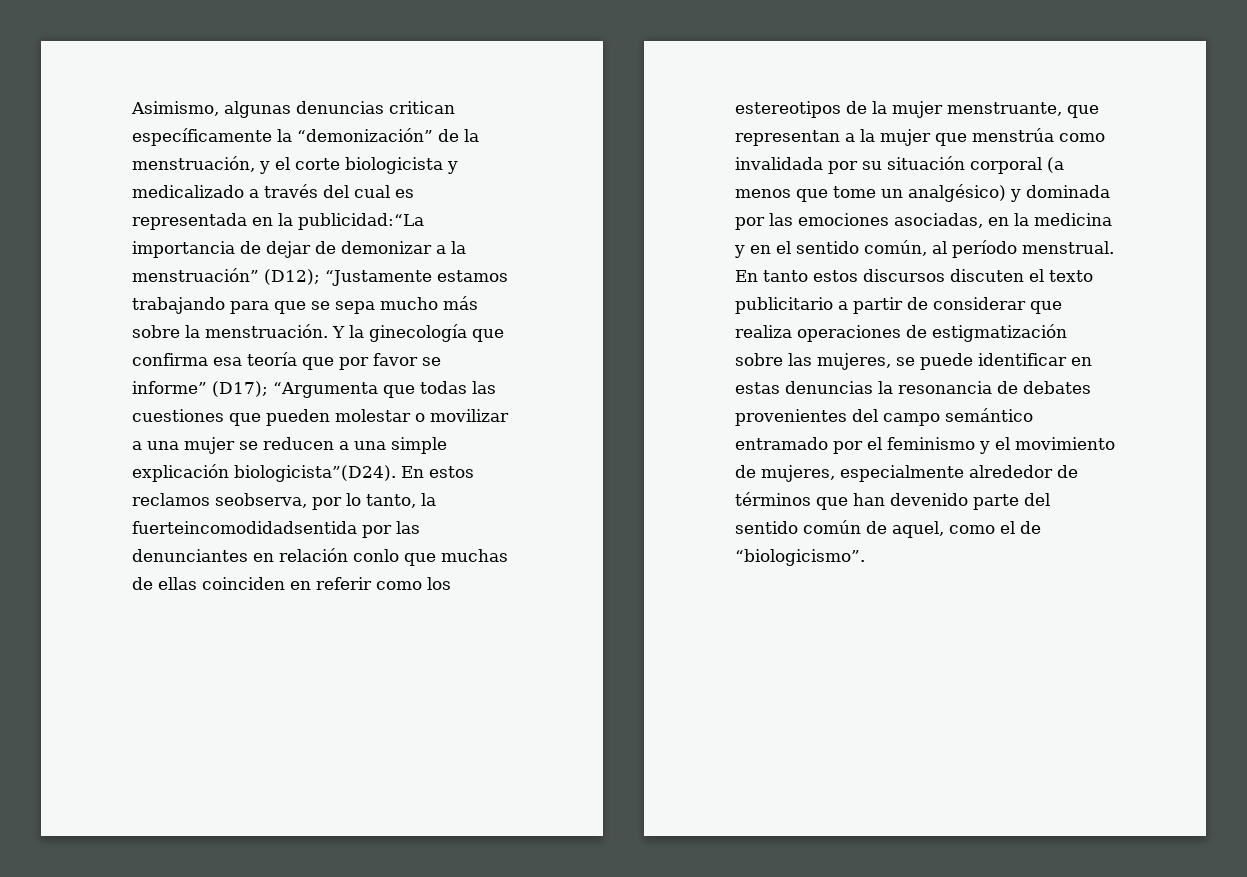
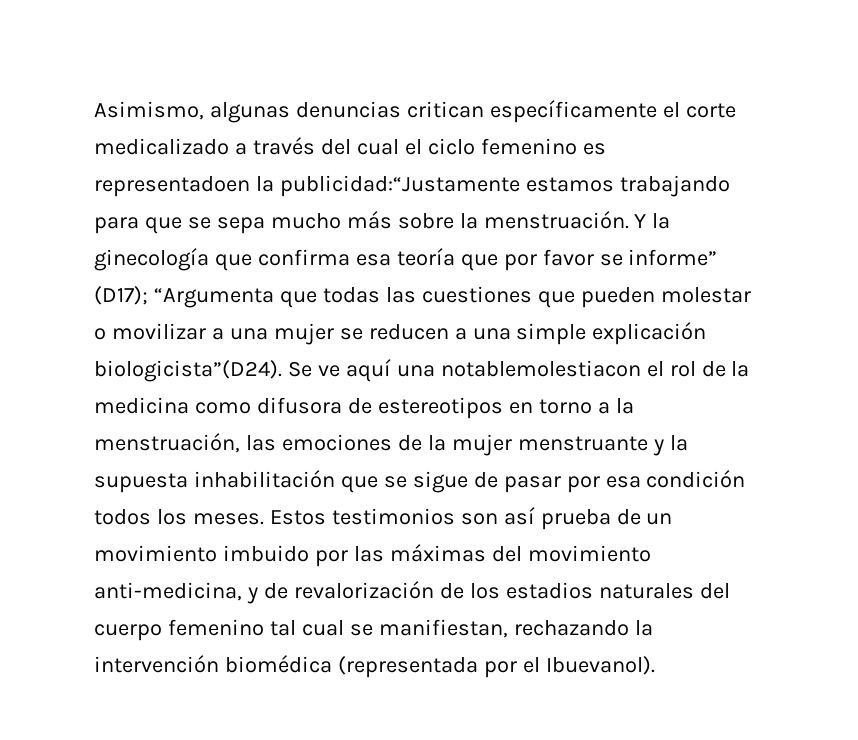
- Asimismo, algunas denuncias critican específicamente la “demonización” de la menstruación, y el corte biologicista y medicalizado a través del cual es representada en la publicidad:“La importancia de dejar de demonizar a la menstruación” (D12); “Justamente estamos trabajando para que se sepa mucho más sobre la menstruación.
+ Asimismo, algunas denuncias critican específicamente el corte medicalizado a través del cual el ciclo femenino es representadoen la publicidad:“Justamente estamos trabajando para que se sepa mucho más sobre la menstruación.
- En estos reclamos seobserva, por lo tanto, la fuerteincomodidadsentida por las denunciantes en relación conlo que muchas de ellas coinciden en referir como los estereotipos de la mujer menstruante, que representan a la mujer que menstrúa como invalidada por su situación corporal (a menos que tome un analgésico) y dominada por las emociones asociadas, en la medicina y en el sentido común, al período menstrual. En tanto estos discursos discuten el texto publicitario a partir de considerar que realiza operaciones de estigmatización sobre las mujeres, se puede identificar en estas denuncias la resonancia de debates provenientes del campo semántico entramado por el feminismo y el movimiento de mujeres, especialmente alrededor de términos que han devenido parte del sentido común de aquel, como el de “biologicismo”.
+ Se ve aquí una notablemolestiacon el rol de la medicina como difusora de estereotipos en torno a la menstruación, las emociones de la mujer menstruante y la supuesta inhabilitación que se sigue de pasar por esa condición todos los meses. Estos testimonios son así prueba de un movimiento imbuido por las máximas del movimiento anti-medicina, y de revalorización de los estadios naturales del cuerpo femenino tal cual se manifiestan, rechazando la intervención biomédica (representada por el Ibuevanol).

